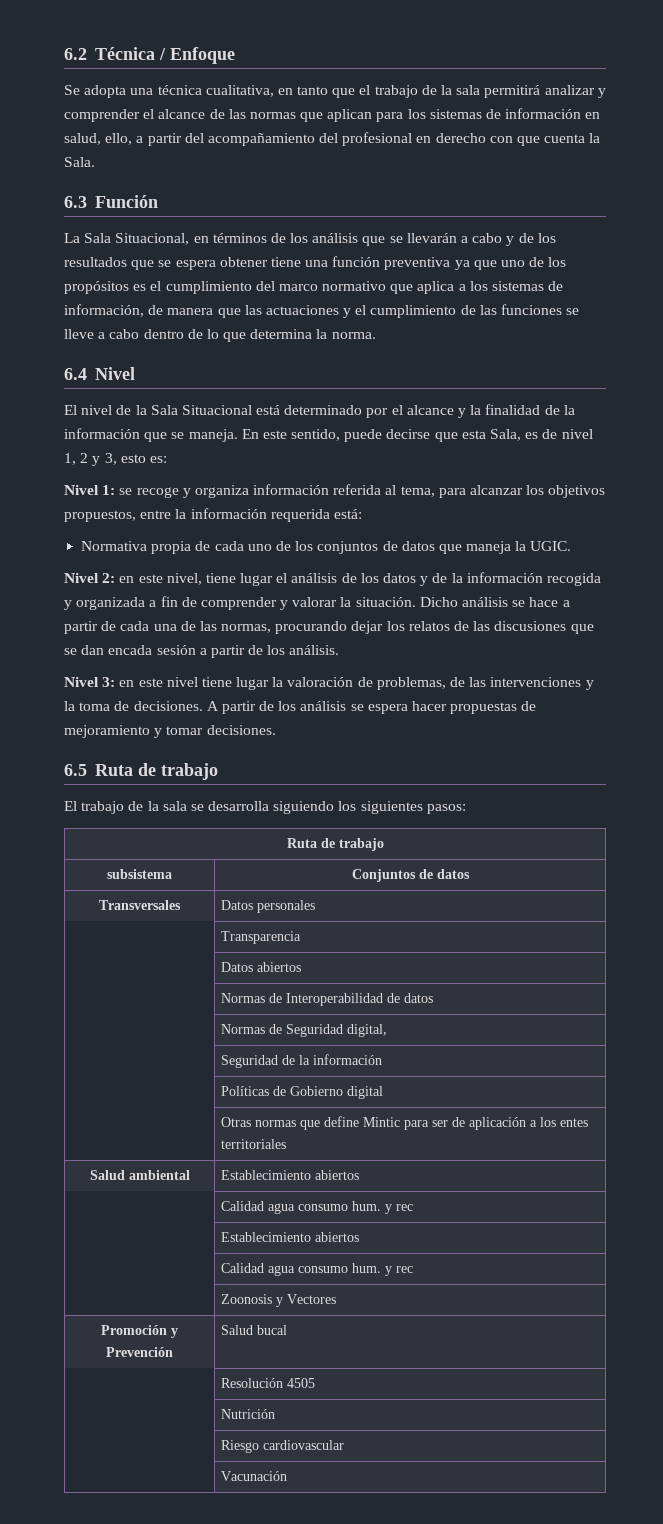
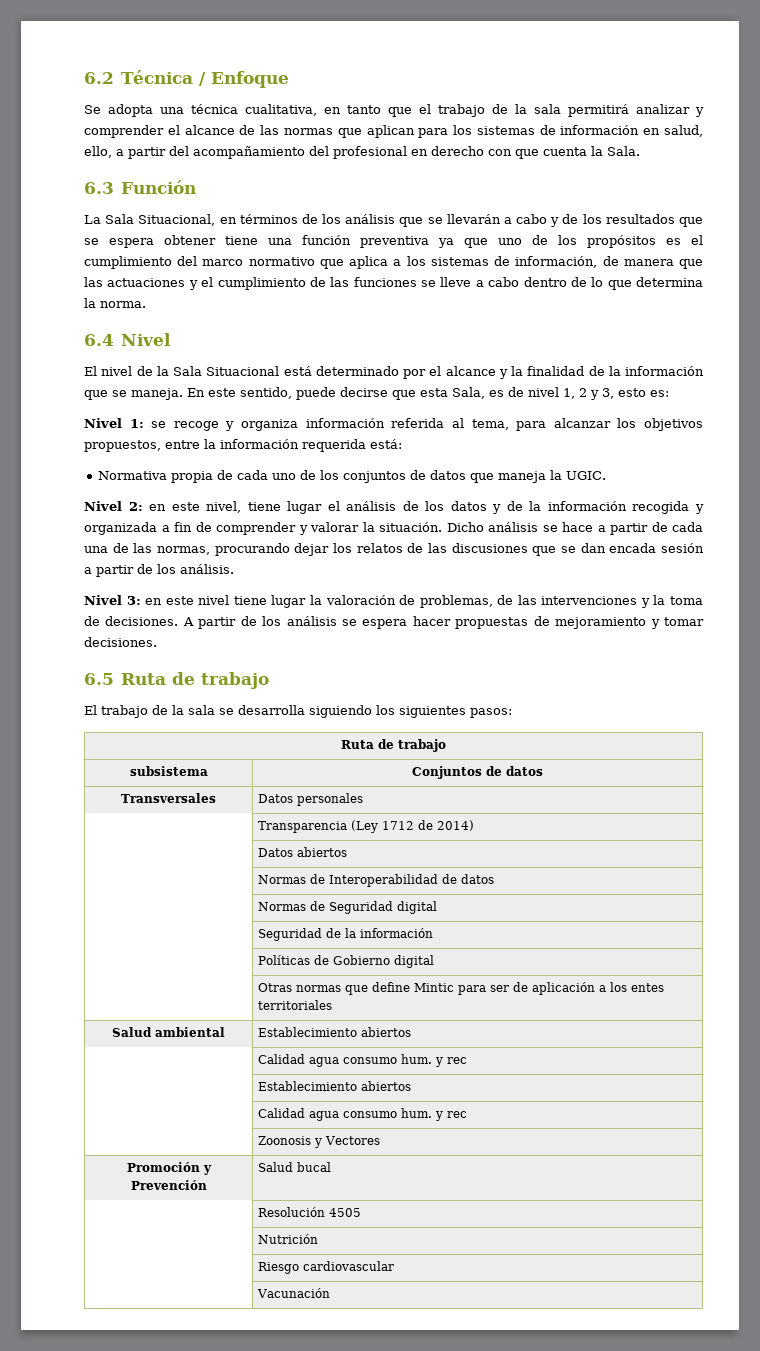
- | Transparencia
+ | Transparencia (Ley 1712 de 2014)
- | Normas de Seguridad digital,
+ | Normas de Seguridad digital

